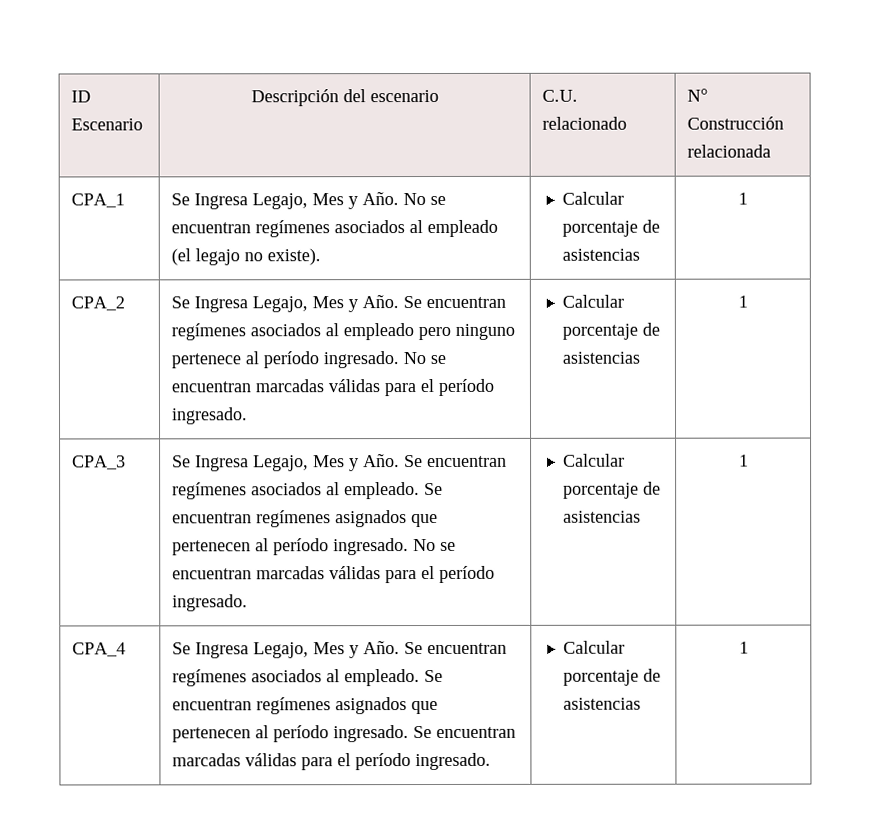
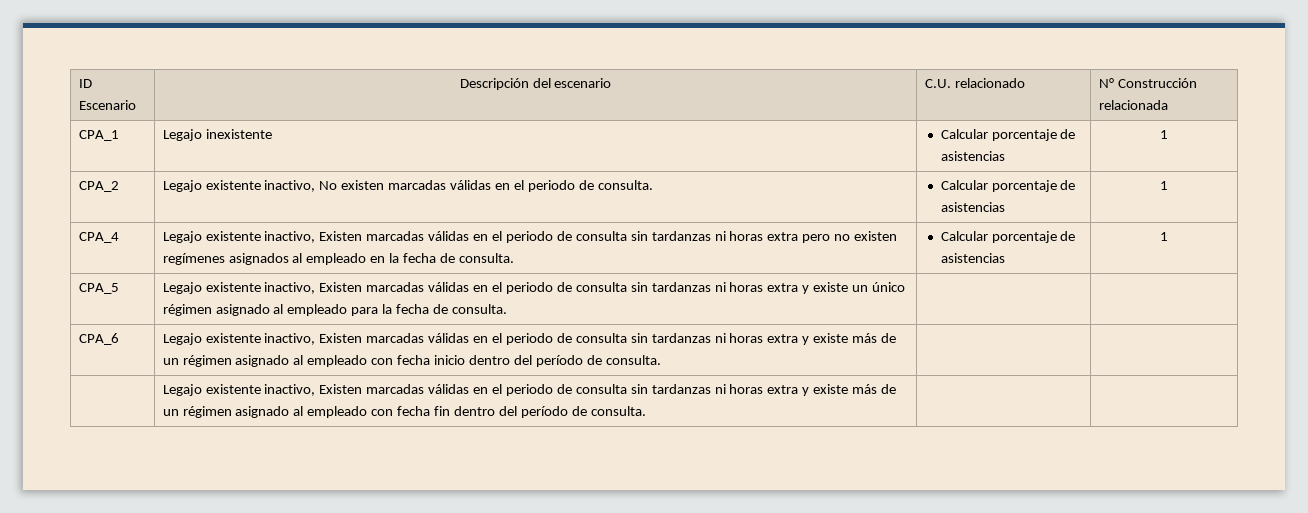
- CPA_1 | Se Ingresa Legajo, Mes y Año. No se encuentran regímenes asociados al empleado (el legajo no existe). | Calcular porcentaje de asistencias | 1
+ CPA_1 | Legajo inexistente | Calcular porcentaje de asistencias | 1
- CPA_2 | Se Ingresa Legajo, Mes y Año. Se encuentran regímenes asociados al empleado pero ninguno pertenece al período ingresado. No se encuentran marcadas válidas para el período ingresado. | Calcular porcentaje de asistencias | 1
- CPA_3 | Se Ingresa Legajo, Mes y Año. Se encuentran regímenes asociados al empleado. Se encuentran regímenes asignados que pertenecen al período ingresado. No se encuentran marcadas válidas para el período ingresado. | Calcular porcentaje de asistencias | 1
+ CPA_2 | Legajo existente inactivo, No existen marcadas válidas en el periodo de consulta. | Calcular porcentaje de asistencias | 1
- CPA_4 | Se Ingresa Legajo, Mes y Año. Se encuentran regímenes asociados al empleado. Se encuentran regímenes asignados que pertenecen al período ingresado. Se encuentran marcadas válidas para el período ingresado. | Calcular porcentaje de asistencias | 1
+ CPA_4 | Legajo existente inactivo, Existen marcadas válidas en el periodo de consulta sin tardanzas ni horas extra pero no existen regímenes asignados al empleado en la fecha de consulta. | Calcular porcentaje de asistencias | 1
+ CPA_5 | Legajo existente inactivo, Existen marcadas válidas en el periodo de consulta sin tardanzas ni horas extra y existe un único régimen asignado al empleado para la fecha de consulta. | |
+ CPA_6 | Legajo existente inactivo, Existen marcadas válidas en el periodo de consulta sin tardanzas ni horas extra y existe más de un régimen asignado al empleado con fecha inicio dentro del período de consulta. | |
+ | Legajo existente inactivo, Existen marcadas válidas en el periodo de consulta sin tardanzas ni horas extra y existe más de un régimen asignado al empleado con fecha fin dentro del período de consulta. | |

